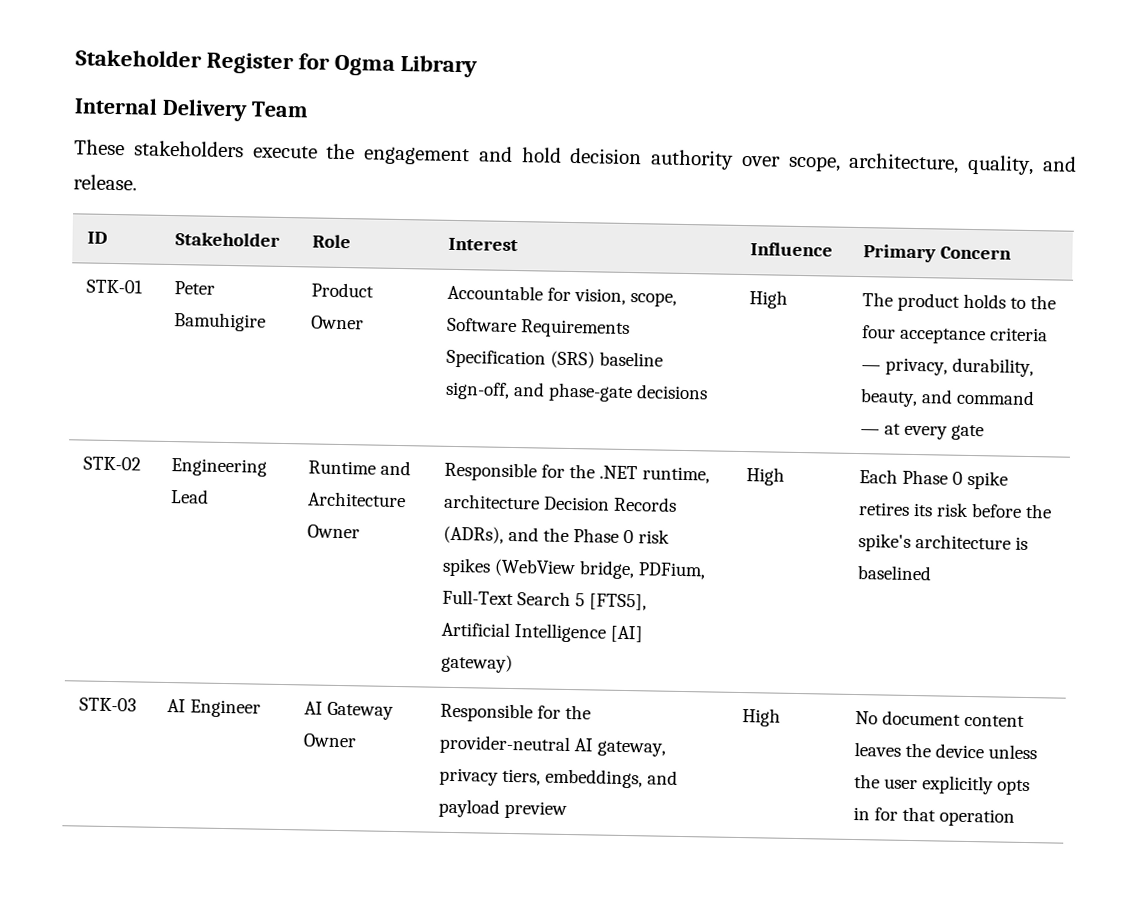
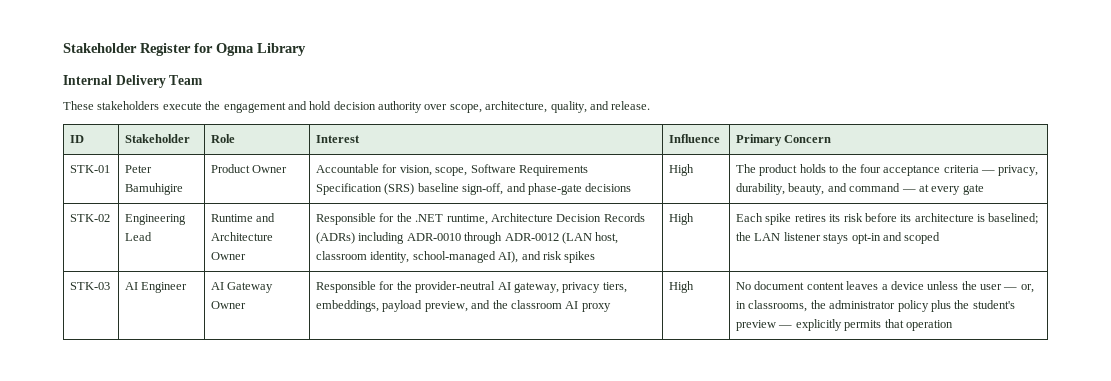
- Responsible for the .NET runtime, architecture Decision Records (ADRs), and the Phase 0 risk spikes (WebView bridge, PDFium, Full-Text Search 5 [FTS5], Artificial Intelligence [AI] gateway)
+ Responsible for the .NET runtime, Architecture Decision Records (ADRs) including ADR-0010 through ADR-0012 (LAN host, classroom identity, school-managed AI), and risk spikes
- Each Phase 0 spike retires its risk before the spike's architecture is baselined
+ Each spike retires its risk before its architecture is baselined; the LAN listener stays opt-in and scoped
- Responsible for the provider-neutral AI gateway, privacy tiers, embeddings, and payload preview
+ Responsible for the provider-neutral AI gateway, privacy tiers, embeddings, payload preview, and the classroom AI proxy
- No document content leaves the device unless the user explicitly opts in for that operation
+ No document content leaves a device unless the user — or, in classrooms, the administrator policy plus the student's preview — explicitly permits that operation

